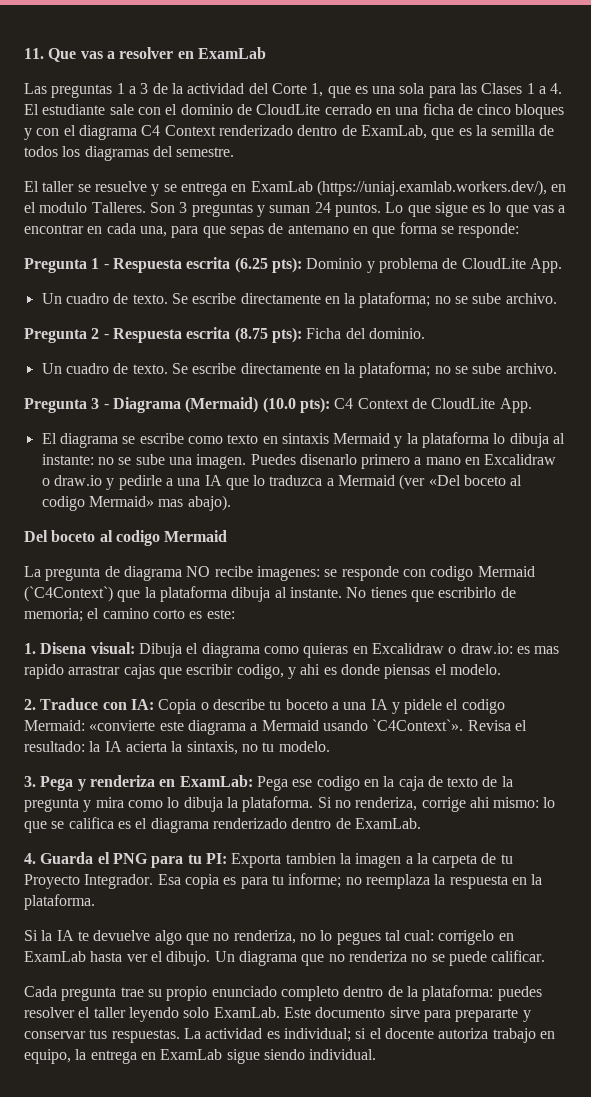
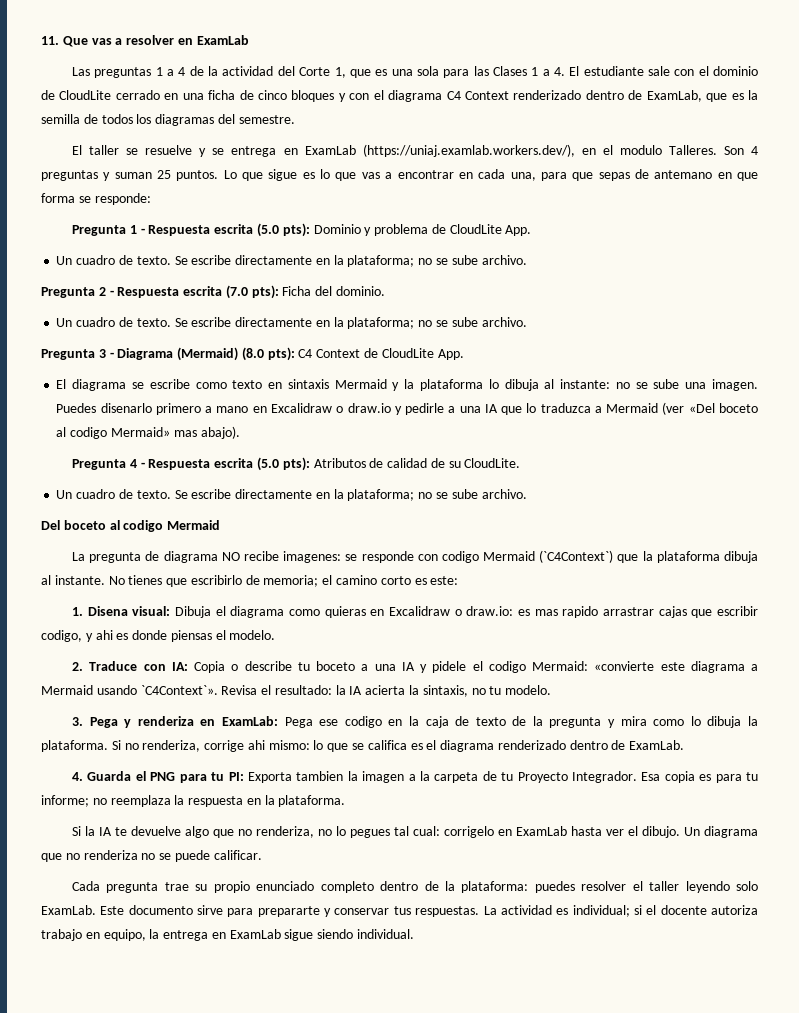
- Las preguntas 1 a 3 de la actividad del Corte 1, que es una sola para las Clases 1 a 4. El estudiante sale con el dominio de CloudLite cerrado en una ficha de cinco bloques y con el diagrama C4 Context renderizado dentro de ExamLab, que es la semilla de todos los diagramas del semestre.
+ Las preguntas 1 a 4 de la actividad del Corte 1, que es una sola para las Clases 1 a 4. El estudiante sale con el dominio de CloudLite cerrado en una ficha de cinco bloques y con el diagrama C4 Context renderizado dentro de ExamLab, que es la semilla de todos los diagramas del semestre.
- Son 3 preguntas y suman 24 puntos.
+ Son 4 preguntas y suman 25 puntos.
- Pregunta 1 - Respuesta escrita (6.25 pts): Dominio y problema de CloudLite App.
+ Pregunta 1 - Respuesta escrita (5.0 pts): Dominio y problema de CloudLite App.
- Pregunta 2 - Respuesta escrita (8.75 pts): Ficha del dominio.
+ Pregunta 2 - Respuesta escrita (7.0 pts): Ficha del dominio.
- Pregunta 3 - Diagrama (Mermaid) (10.0 pts): C4 Context de CloudLite App.
+ Pregunta 3 - Diagrama (Mermaid) (8.0 pts): C4 Context de CloudLite App.
+ Pregunta 4 - Respuesta escrita (5.0 pts): Atributos de calidad de su CloudLite.
+ Un cuadro de texto. Se escribe directamente en la plataforma; no se sube archivo.

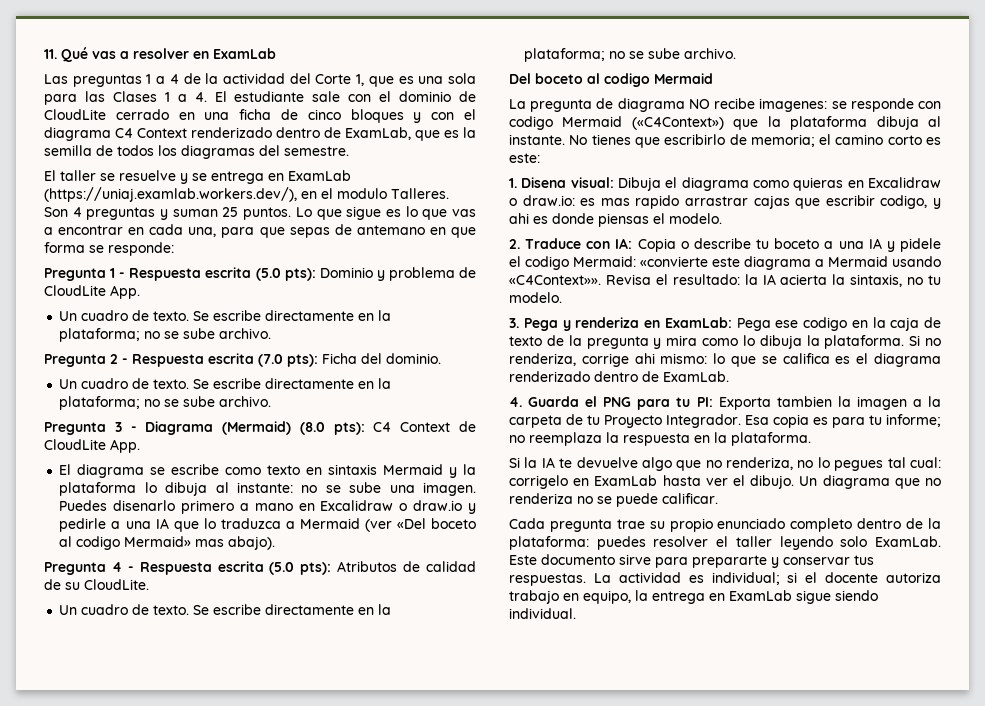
- 11. Que vas a resolver en ExamLab
+ 11. Qué vas a resolver en ExamLab
- La pregunta de diagrama NO recibe imagenes: se responde con codigo Mermaid (`C4Context`) que la plataforma dibuja al instante.
+ La pregunta de diagrama NO recibe imagenes: se responde con codigo Mermaid («C4Context») que la plataforma dibuja al instante.
- 2. Traduce con IA: Copia o describe tu boceto a una IA y pidele el codigo Mermaid: «convierte este diagrama a Mermaid usando `C4Context`».
+ 2. Traduce con IA: Copia o describe tu boceto a una IA y pidele el codigo Mermaid: «convierte este diagrama a Mermaid usando «C4Context»».

